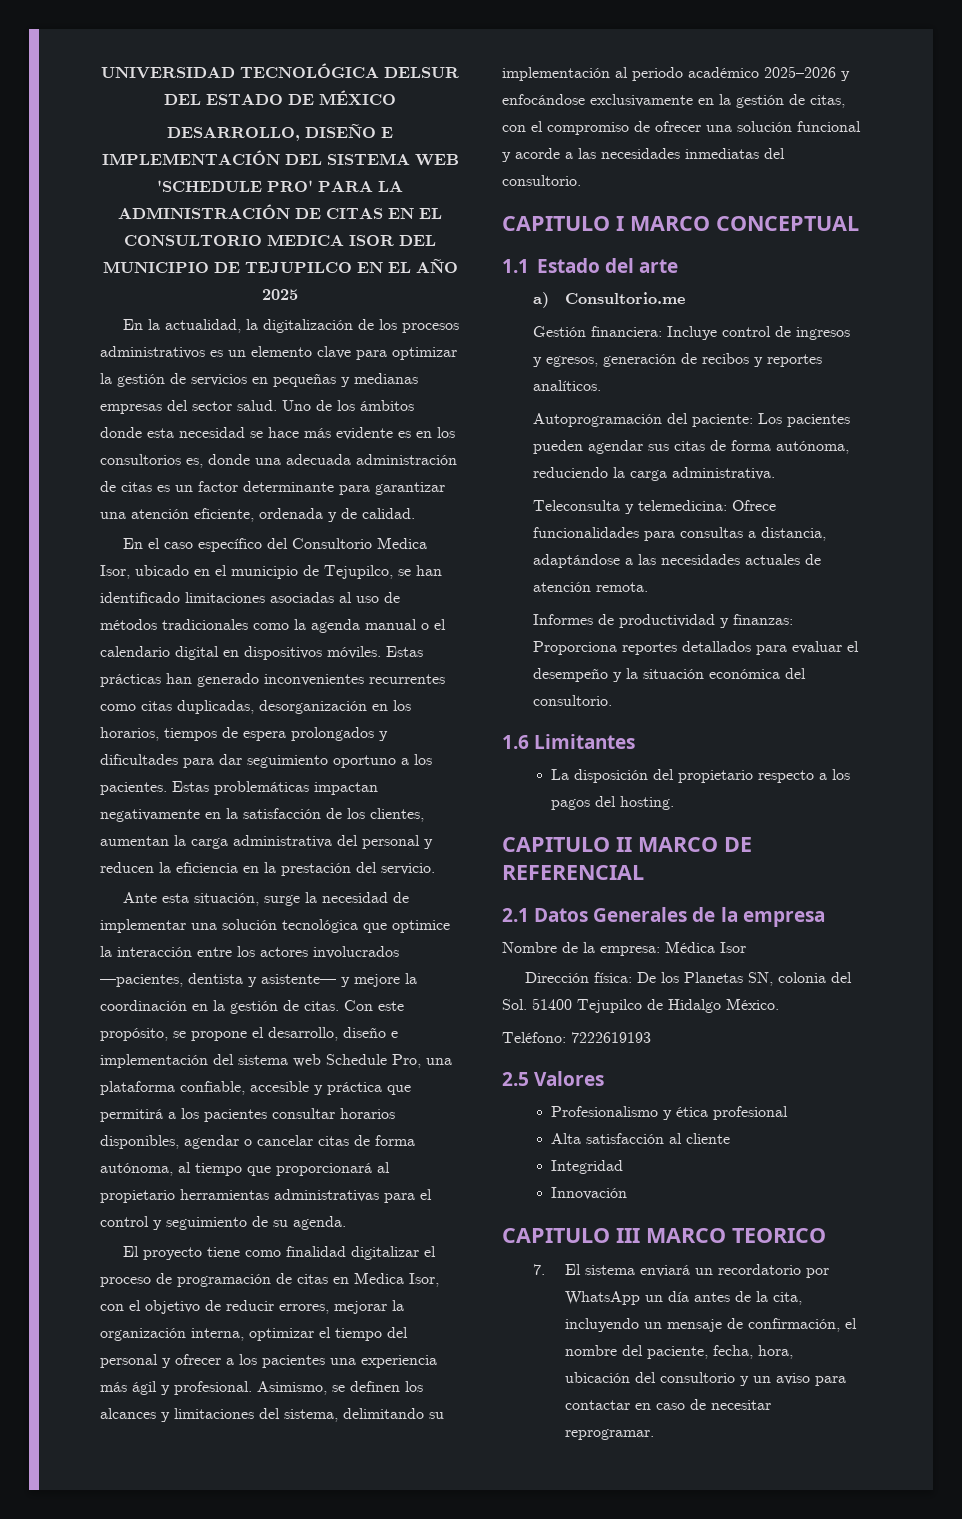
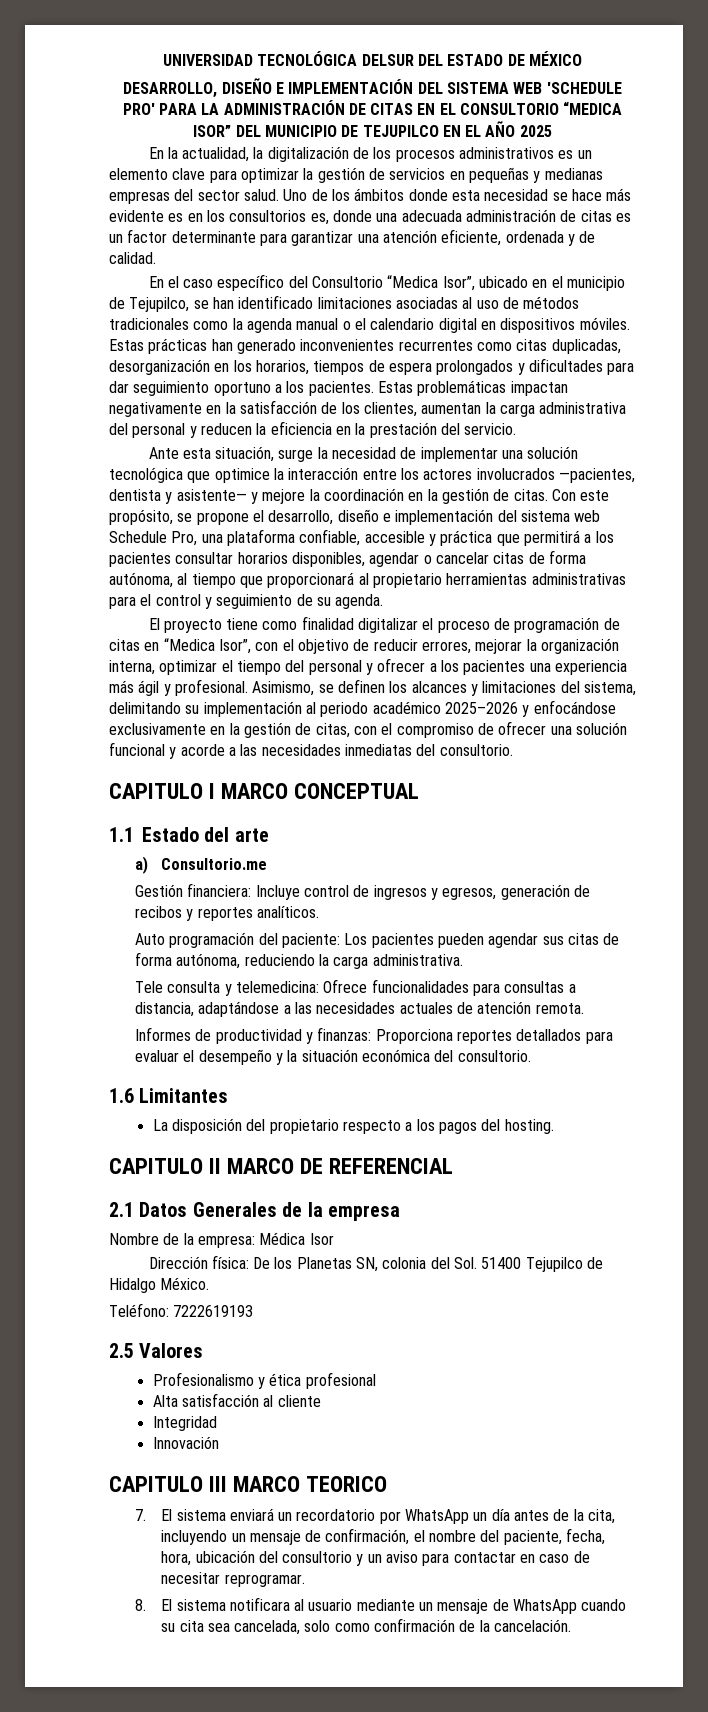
- DESARROLLO, DISEÑO E IMPLEMENTACIÓN DEL SISTEMA WEB 'SCHEDULE PRO' PARA LA ADMINISTRACIÓN DE CITAS EN EL CONSULTORIO MEDICA ISOR DEL MUNICIPIO DE TEJUPILCO EN EL AÑO 2025
+ DESARROLLO, DISEÑO E IMPLEMENTACIÓN DEL SISTEMA WEB 'SCHEDULE PRO' PARA LA ADMINISTRACIÓN DE CITAS EN EL CONSULTORIO “MEDICA ISOR” DEL MUNICIPIO DE TEJUPILCO EN EL AÑO 2025
- En el caso específico del Consultorio Medica Isor, ubicado en el municipio de Tejupilco, se han identificado limitaciones asociadas al uso de métodos tradicionales como la agenda manual o el calendario digital en dispositivos móviles.
+ En el caso específico del Consultorio “Medica Isor”, ubicado en el municipio de Tejupilco, se han identificado limitaciones asociadas al uso de métodos tradicionales como la agenda manual o el calendario digital en dispositivos móviles.
- El proyecto tiene como finalidad digitalizar el proceso de programación de citas en Medica Isor, con el objetivo de reducir errores, mejorar la organización interna, optimizar el tiempo del personal y ofrecer a los pacientes una experiencia más ágil y profesional.
+ El proyecto tiene como finalidad digitalizar el proceso de programación de citas en “Medica Isor”, con el objetivo de reducir errores, mejorar la organización interna, optimizar el tiempo del personal y ofrecer a los pacientes una experiencia más ágil y profesional.
- Autoprogramación del paciente: Los pacientes pueden agendar sus citas de forma autónoma, reduciendo la carga administrativa.
+ Auto programación del paciente: Los pacientes pueden agendar sus citas de forma autónoma, reduciendo la carga administrativa.
- Teleconsulta y telemedicina: Ofrece funcionalidades para consultas a distancia, adaptándose a las necesidades actuales de atención remota.
+ Tele consulta y telemedicina: Ofrece funcionalidades para consultas a distancia, adaptándose a las necesidades actuales de atención remota.
+ 8. El sistema notificara al usuario mediante un mensaje de WhatsApp cuando su cita sea cancelada, solo como confirmación de la cancelación.

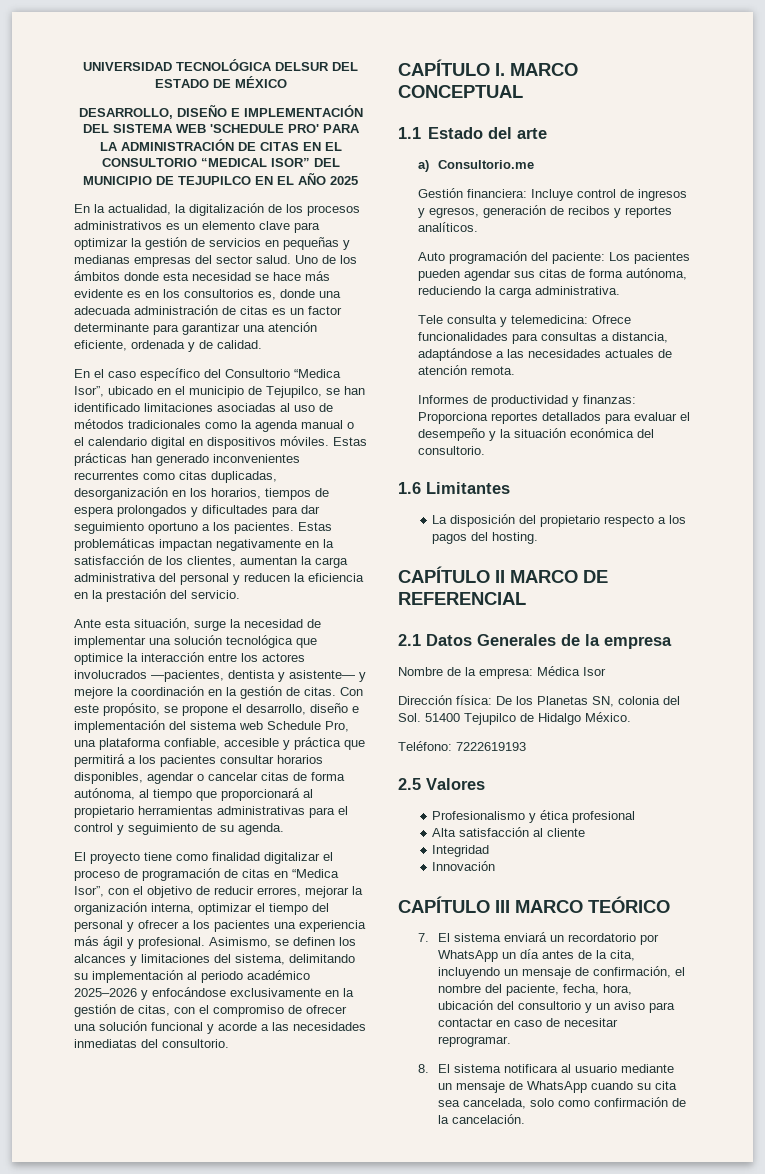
- DESARROLLO, DISEÑO E IMPLEMENTACIÓN DEL SISTEMA WEB 'SCHEDULE PRO' PARA LA ADMINISTRACIÓN DE CITAS EN EL CONSULTORIO “MEDICA ISOR” DEL MUNICIPIO DE TEJUPILCO EN EL AÑO 2025
+ DESARROLLO, DISEÑO E IMPLEMENTACIÓN DEL SISTEMA WEB 'SCHEDULE PRO' PARA LA ADMINISTRACIÓN DE CITAS EN EL CONSULTORIO “MEDICAL ISOR” DEL MUNICIPIO DE TEJUPILCO EN EL AÑO 2025
- CAPITULO I MARCO CONCEPTUAL
+ CAPÍTULO I. MARCO CONCEPTUAL
- CAPITULO II MARCO DE REFERENCIAL
+ CAPÍTULO II MARCO DE REFERENCIAL
- CAPITULO III MARCO TEORICO
+ CAPÍTULO III MARCO TEÓRICO

